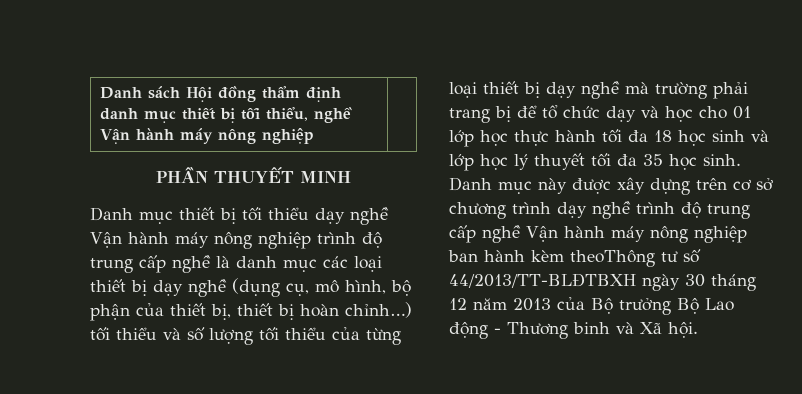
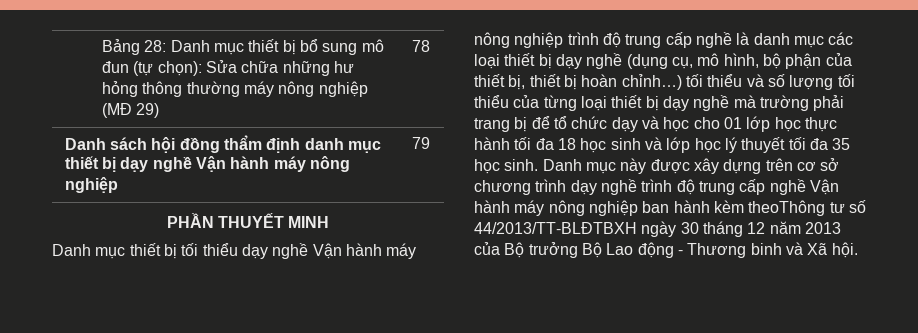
+ Bảng 28: Danh mục thiết bị bổ sung mô đun (tự chọn): Sửa chữa những hư hỏng thông thường máy nông nghiệp (MĐ 29) | 78
- Danh sách Hội đồng thẩm định danh mục thiết bị tối thiểu, nghề Vận hành máy nông nghiệp |
+ Danh sách hội đồng thẩm định danh mục thiết bị dạy nghề Vận hành máy nông nghiệp | 79

